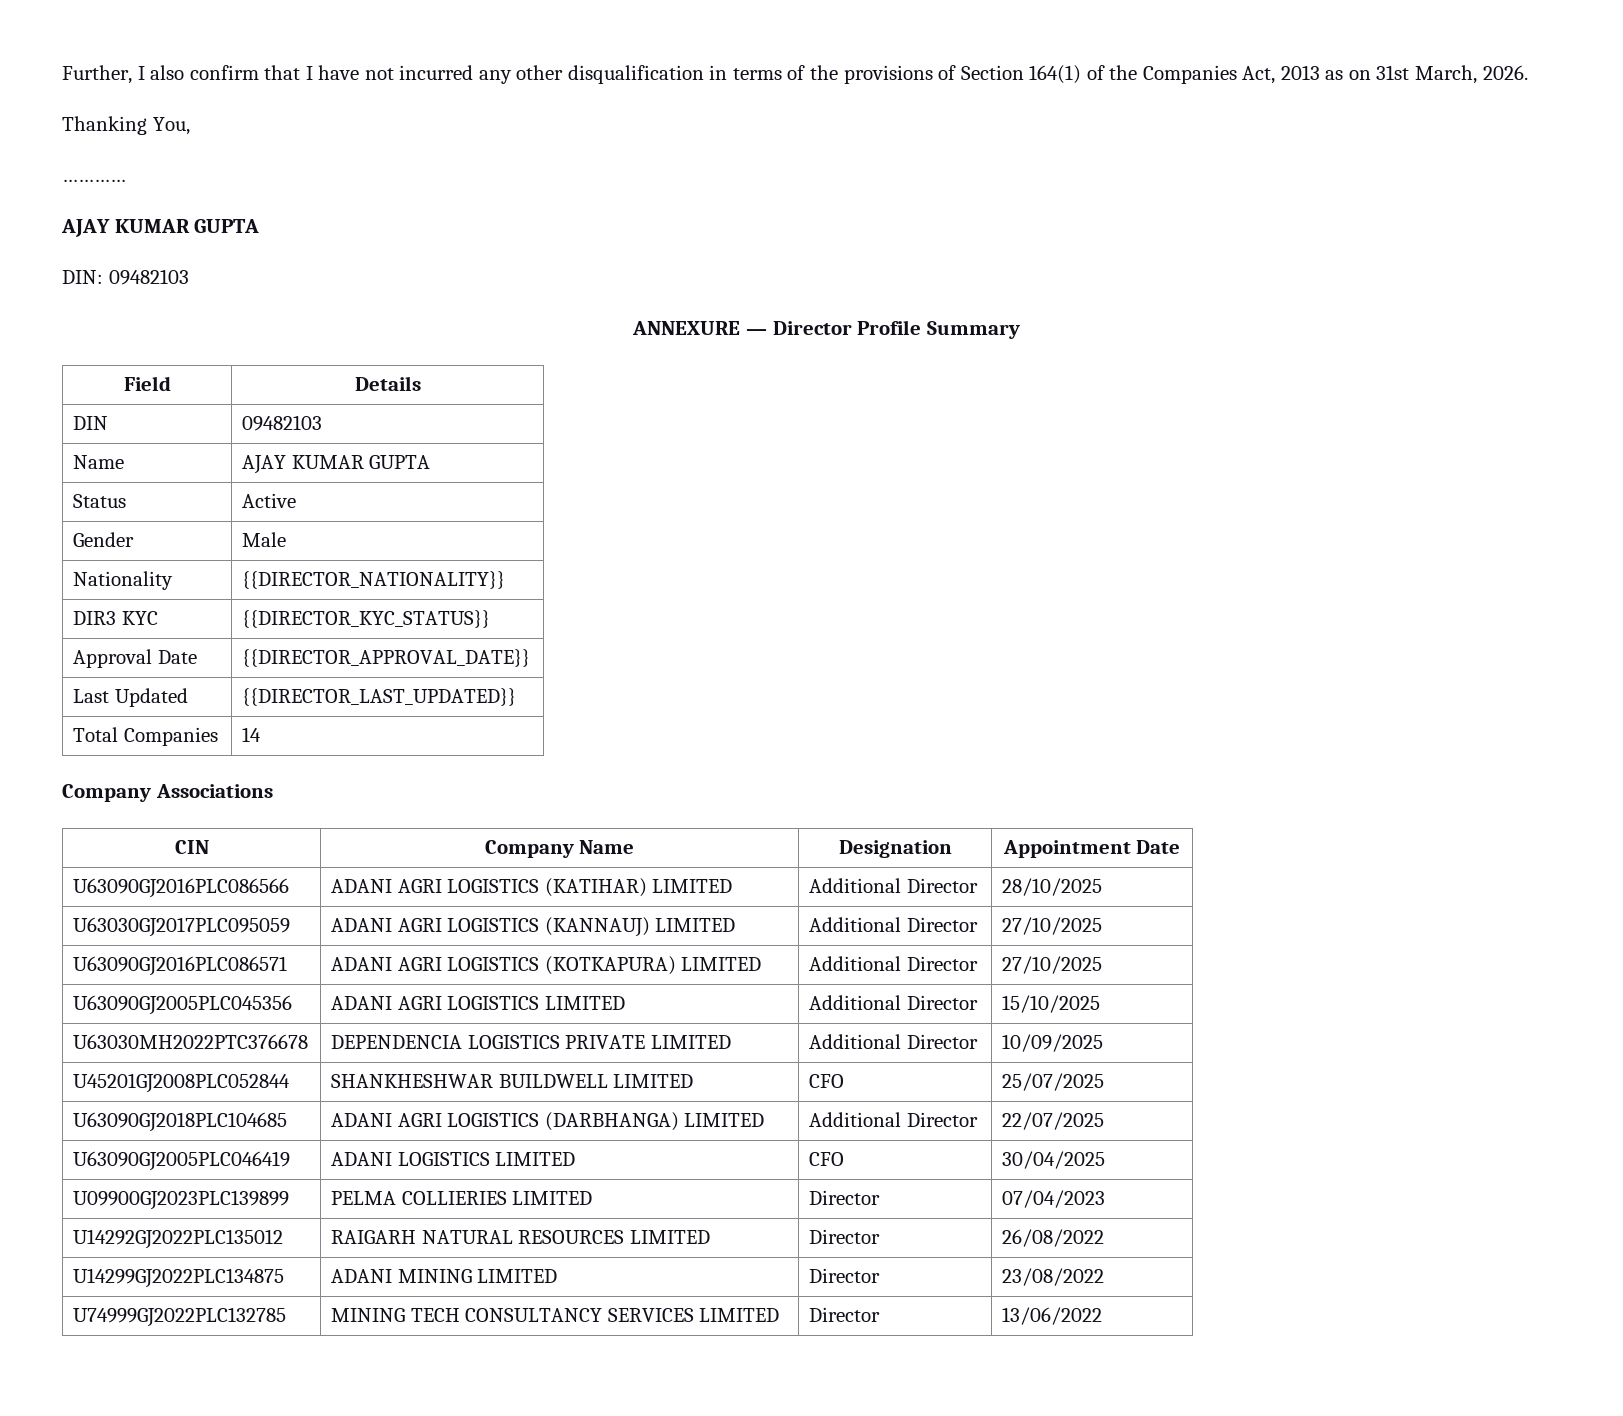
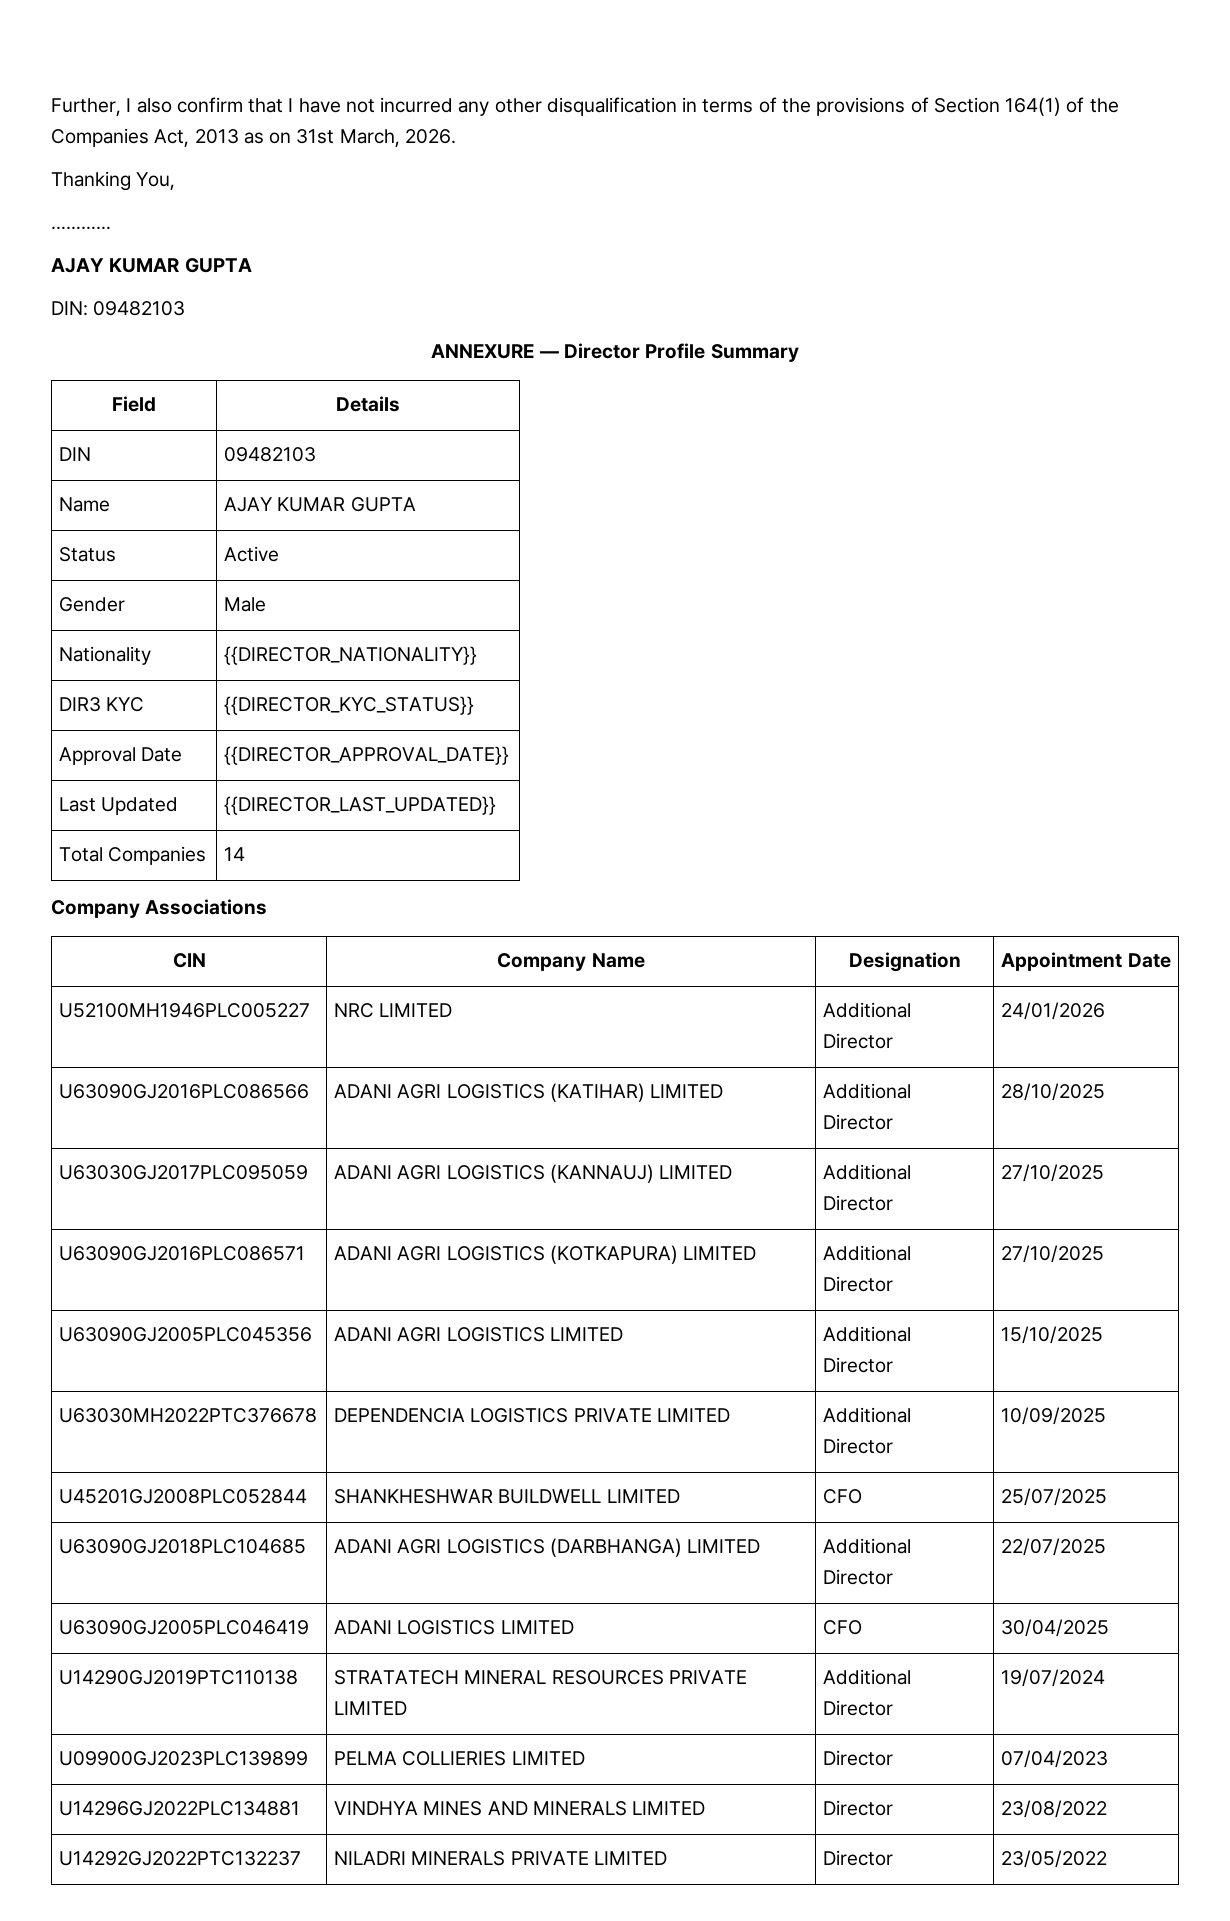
+ U52100MH1946PLC005227 | NRC LIMITED | Additional Director | 24/01/2026
+ U14290GJ2019PTC110138 | STRATATECH MINERAL RESOURCES PRIVATE LIMITED | Additional Director | 19/07/2024
- U14292GJ2022PLC135012 | RAIGARH NATURAL RESOURCES LIMITED | Director | 26/08/2022
- U14299GJ2022PLC134875 | ADANI MINING LIMITED | Director | 23/08/2022
- U74999GJ2022PLC132785 | MINING TECH CONSULTANCY SERVICES LIMITED | Director | 13/06/2022
+ U14296GJ2022PLC134881 | VINDHYA MINES AND MINERALS LIMITED | Director | 23/08/2022
+ U14292GJ2022PTC132237 | NILADRI MINERALS PRIVATE LIMITED | Director | 23/05/2022

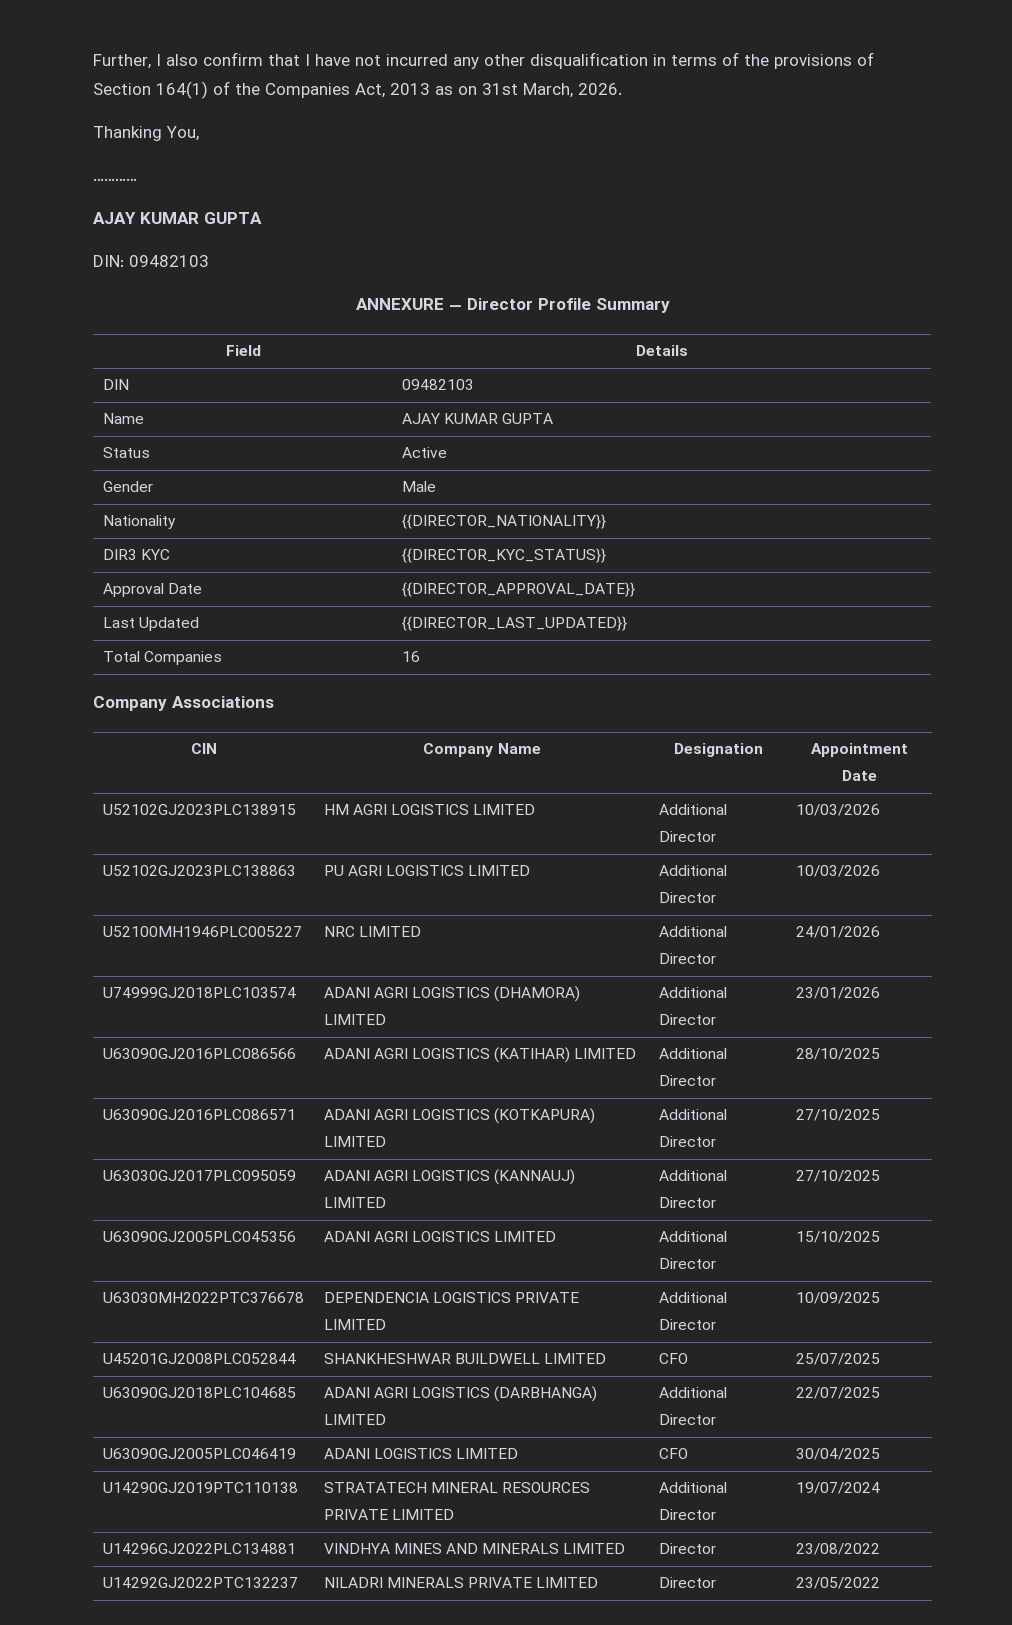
- Total Companies | 14
+ Total Companies | 16
+ U52102GJ2023PLC138915 | HM AGRI LOGISTICS LIMITED | Additional Director | 10/03/2026
+ U52102GJ2023PLC138863 | PU AGRI LOGISTICS LIMITED | Additional Director | 10/03/2026
+ U74999GJ2018PLC103574 | ADANI AGRI LOGISTICS (DHAMORA) LIMITED | Additional Director | 23/01/2026
+ U63090GJ2016PLC086571 | ADANI AGRI LOGISTICS (KOTKAPURA) LIMITED | Additional Director | 27/10/2025
  U63030GJ2017PLC095059 | ADANI AGRI LOGISTICS (KANNAUJ) LIMITED | Additional Director | 27/10/2025
- U63090GJ2016PLC086571 | ADANI AGRI LOGISTICS (KOTKAPURA) LIMITED | Additional Director | 27/10/2025
- U09900GJ2023PLC139899 | PELMA COLLIERIES LIMITED | Director | 07/04/2023

